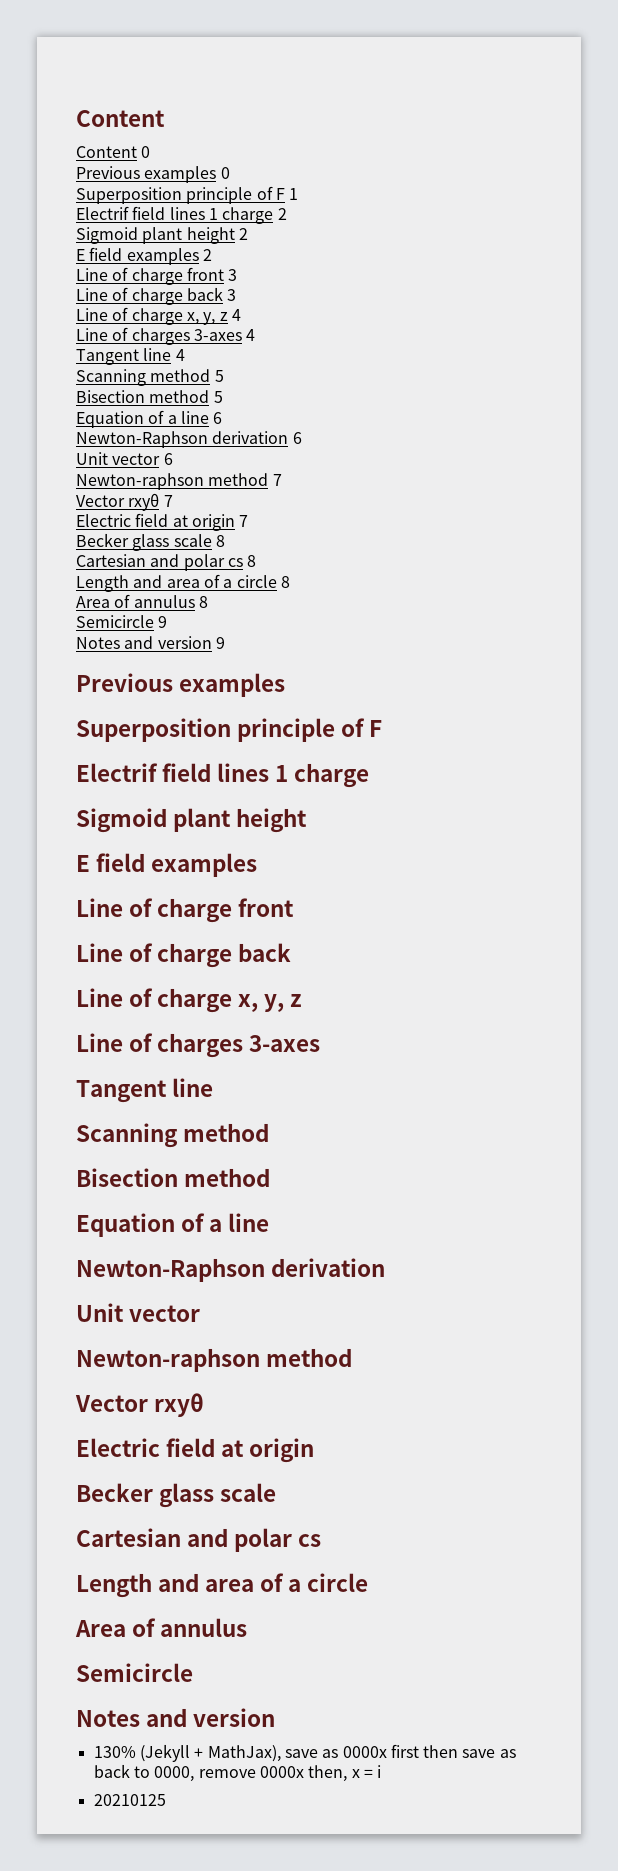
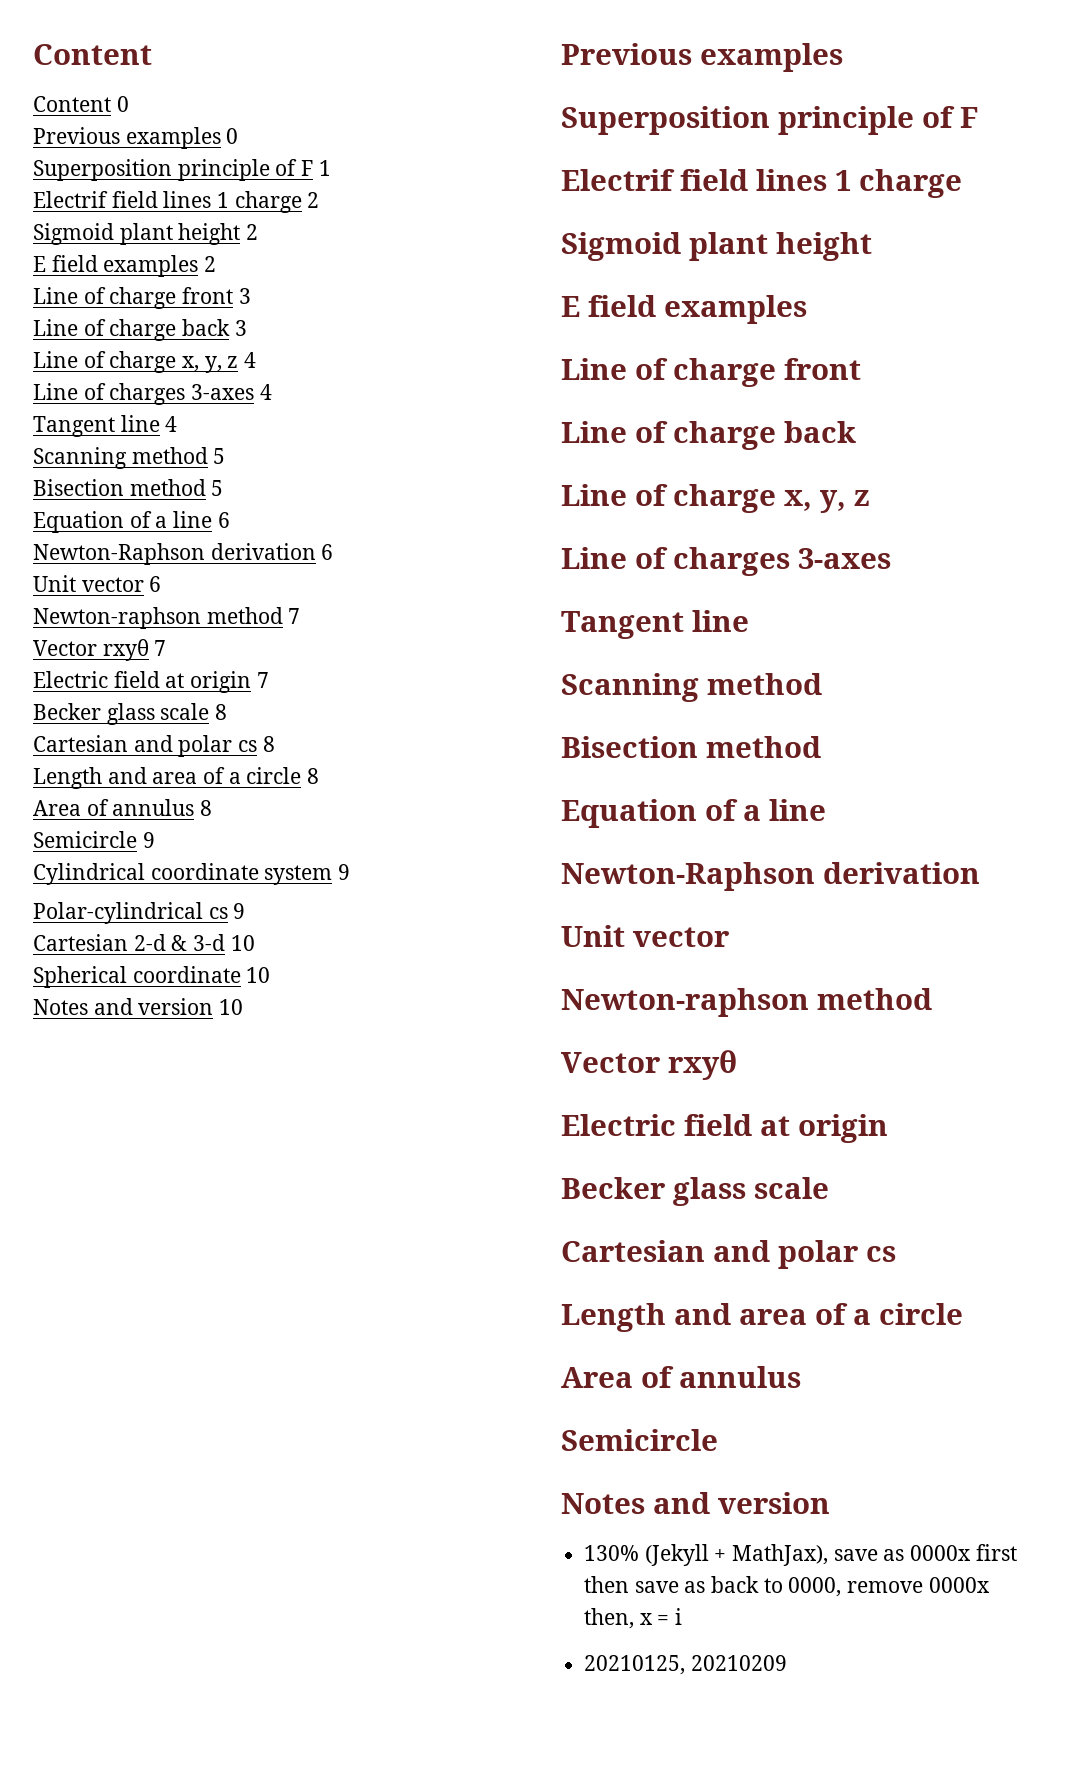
- Notes and version 9
+ Cylindrical coordinate system 9
+ Polar-cylindrical cs 9
+ Cartesian 2-d & 3-d 10
+ Spherical coordinate 10
+ Notes and version 10
- 20210125
+ 20210125, 20210209

